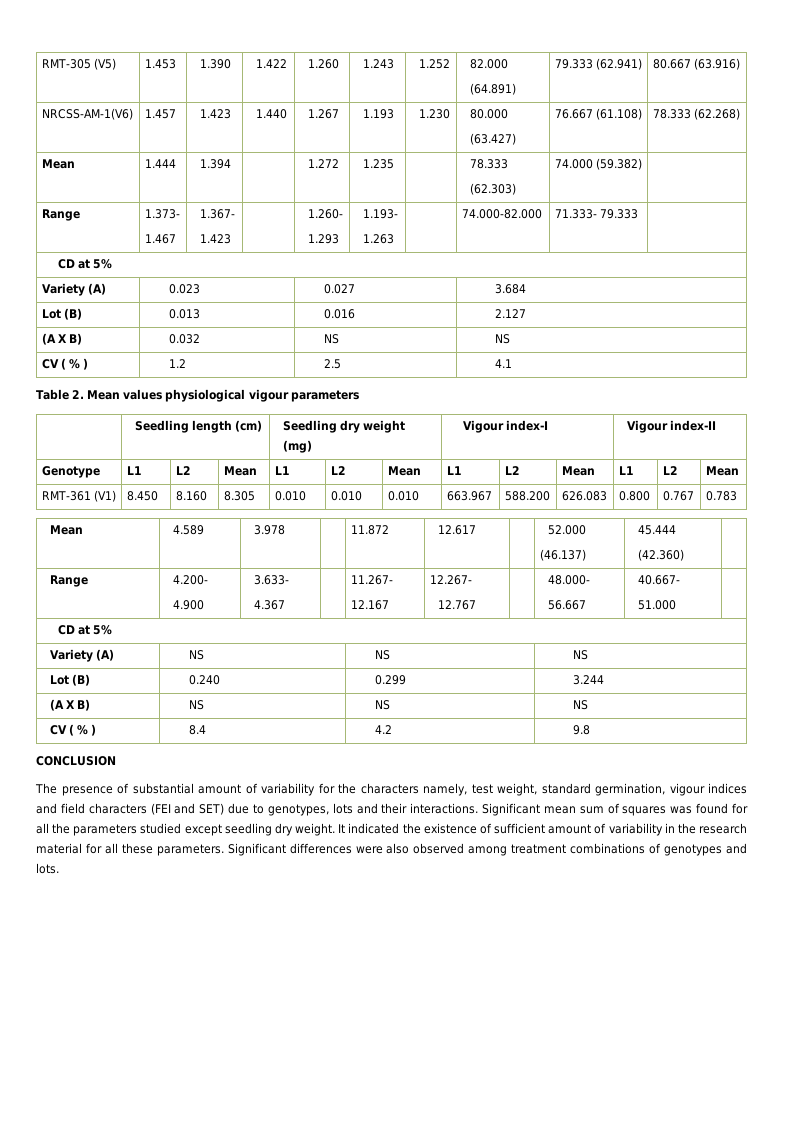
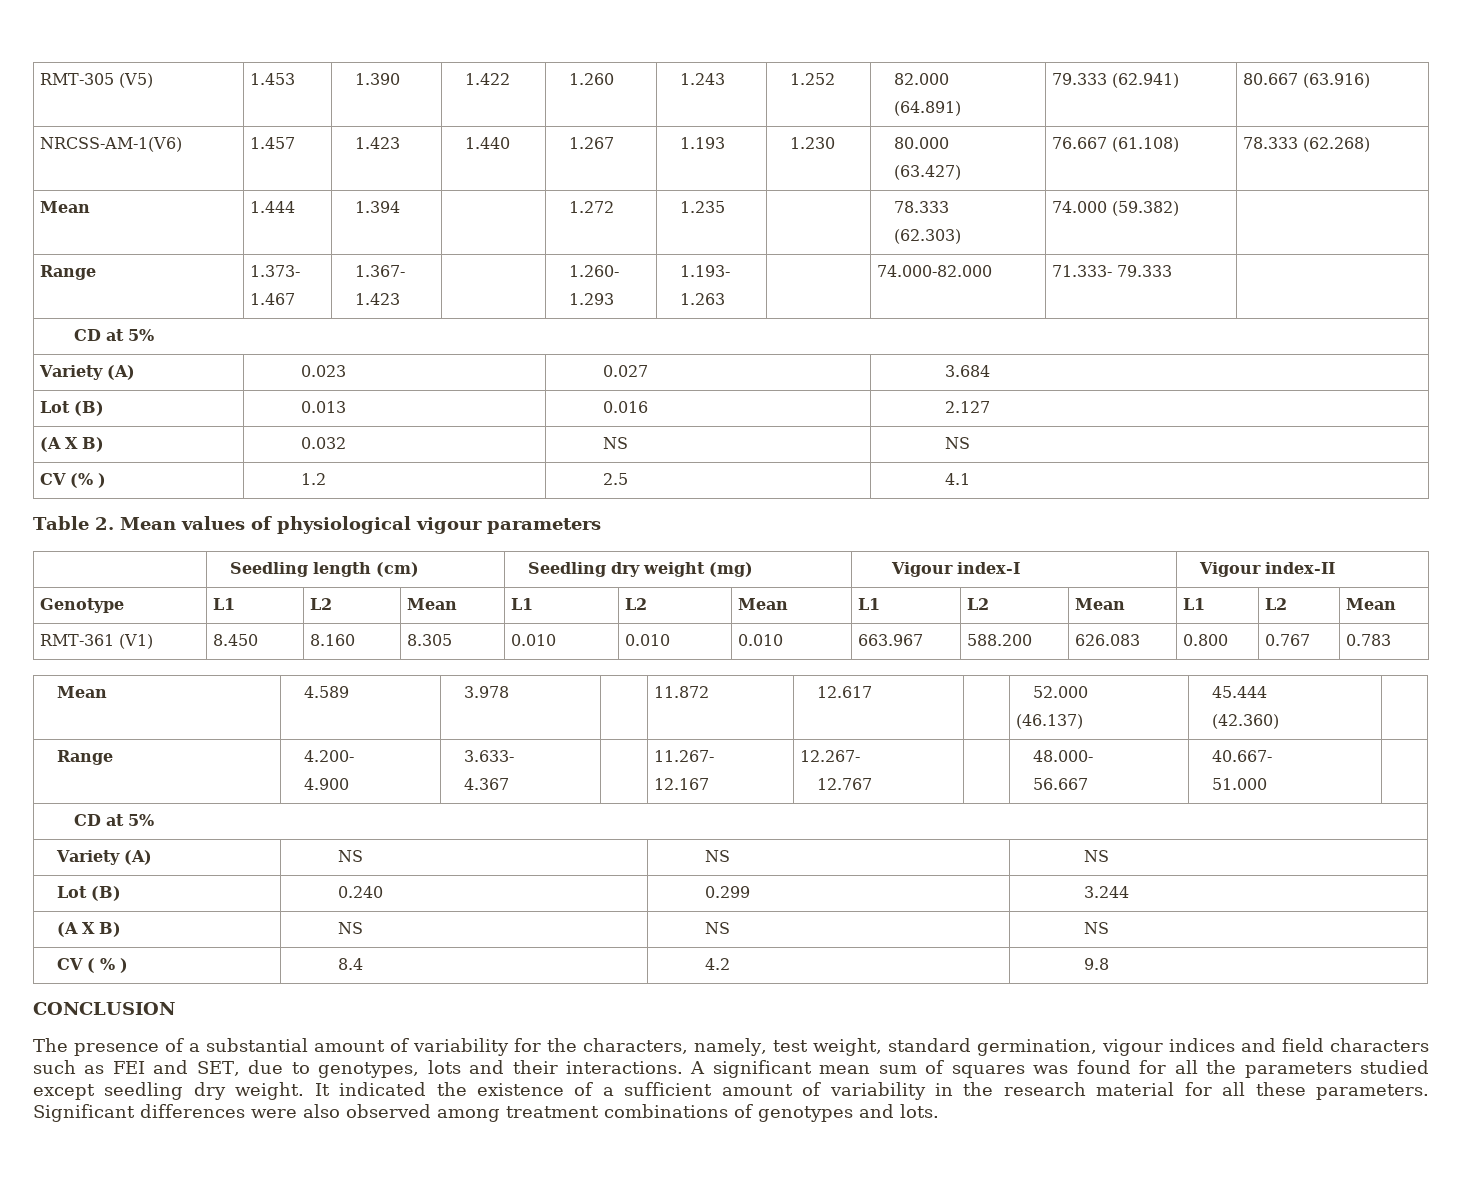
- CV ( % ) | 1.2 | 2.5 | 4.1
+ CV (% ) | 1.2 | 2.5 | 4.1
- Table 2. Mean values physiological vigour parameters
+ Table 2. Mean values of physiological vigour parameters
- The presence of substantial amount of variability for the characters namely, test weight, standard germination, vigour indices and field characters (FEI and SET) due to genotypes, lots and their interactions.
+ The presence of a substantial amount of variability for the characters, namely, test weight, standard germination, vigour indices and field characters such as FEI and SET, due to genotypes, lots and their interactions.
- Significant mean sum of squares was found for all the parameters studied except seedling dry weight.
+ A significant mean sum of squares was found for all the parameters studied except seedling dry weight.
- It indicated the existence of sufficient amount of variability in the research material for all these parameters.
+ It indicated the existence of a sufficient amount of variability in the research material for all these parameters.

